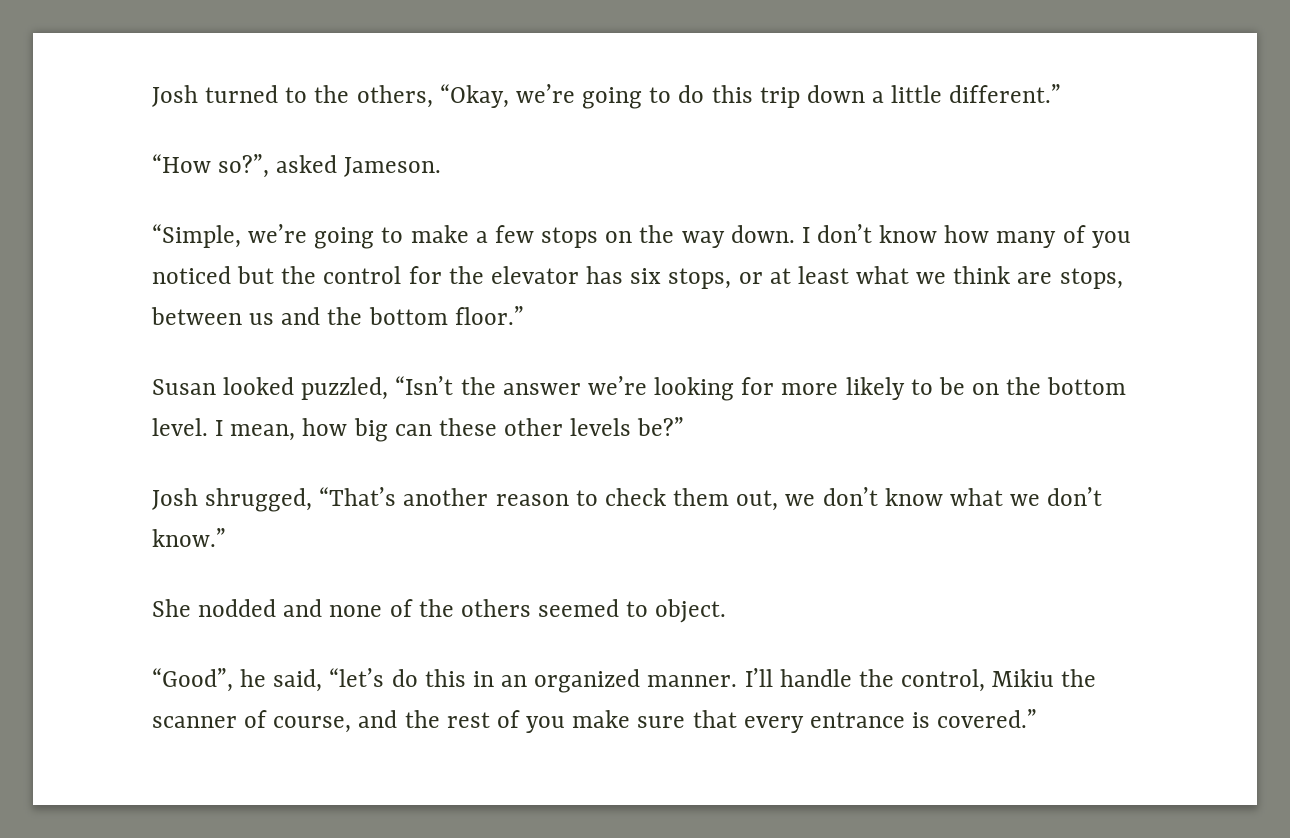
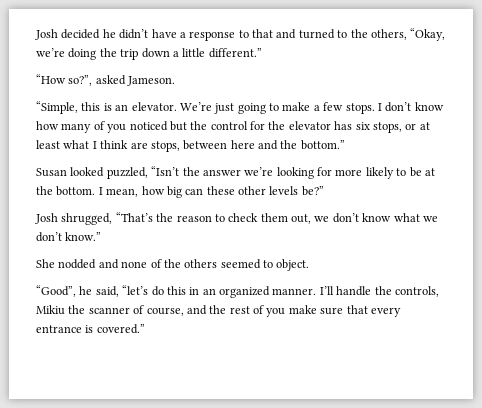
- Josh turned to the others, “Okay, we’re going to do this trip down a little different.”
+ Josh decided he didn’t have a response to that and turned to the others, “Okay, we’re doing the trip down a little different.”
- “Simple, we’re going to make a few stops on the way down.
+ “Simple, this is an elevator. We’re just going to make a few stops.
- I don’t know how many of you noticed but the control for the elevator has six stops, or at least what we think are stops, between us and the bottom floor.”
+ I don’t know how many of you noticed but the control for the elevator has six stops, or at least what I think are stops, between here and the bottom.”
- Susan looked puzzled, “Isn’t the answer we’re looking for more likely to be on the bottom level.
+ Susan looked puzzled, “Isn’t the answer we’re looking for more likely to be at the bottom.
- Josh shrugged, “That’s another reason to check them out, we don’t know what we don’t know.”
+ Josh shrugged, “That’s the reason to check them out, we don’t know what we don’t know.”
- I’ll handle the control, Mikiu the scanner of course, and the rest of you make sure that every entrance is covered.”
+ I’ll handle the controls, Mikiu the scanner of course, and the rest of you make sure that every entrance is covered.”

